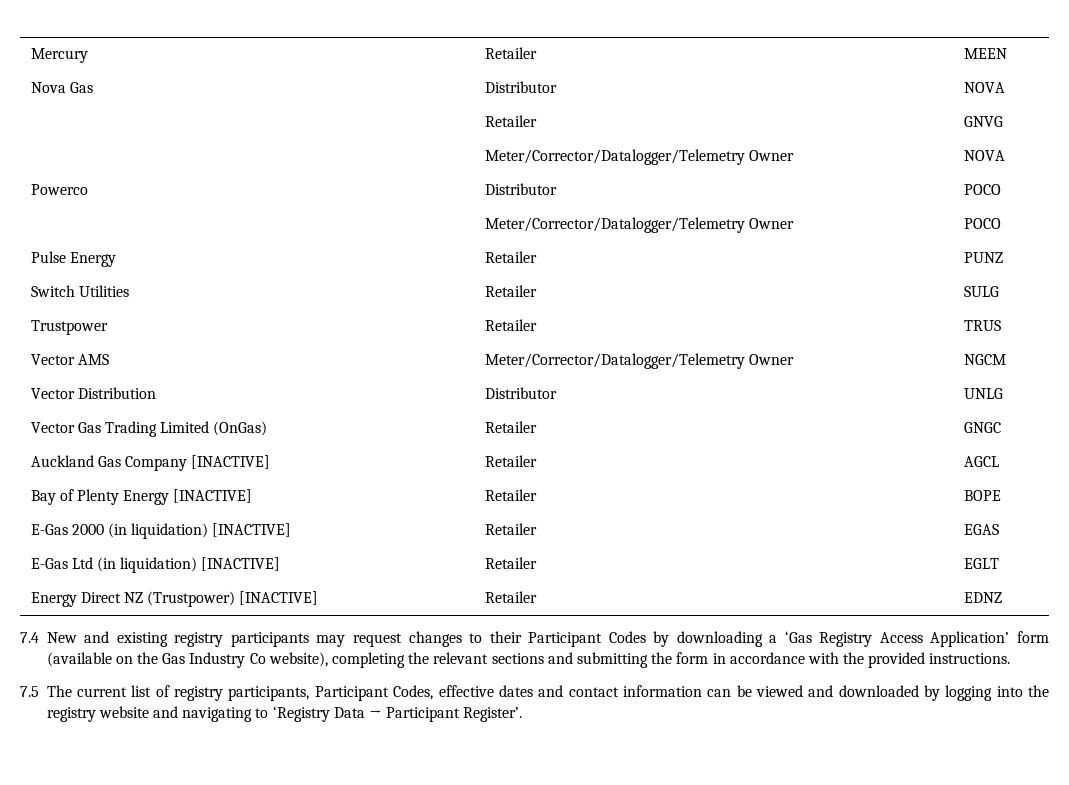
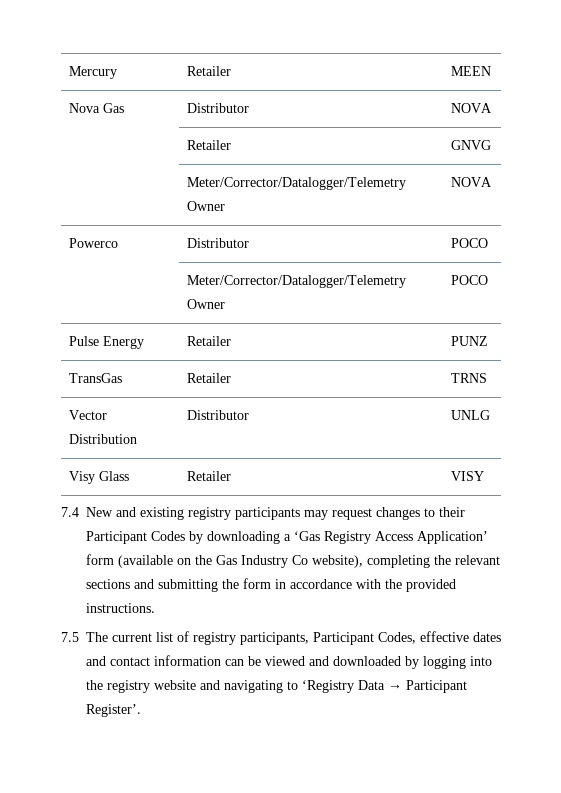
- Switch Utilities | Retailer | SULG
- Trustpower | Retailer | TRUS
- Vector AMS | Meter/Corrector/Datalogger/Telemetry Owner | NGCM
+ TransGas | Retailer | TRNS
  Vector Distribution | Distributor | UNLG
- Vector Gas Trading Limited (OnGas) | Retailer | GNGC
- Auckland Gas Company [INACTIVE] | Retailer | AGCL
- Bay of Plenty Energy [INACTIVE] | Retailer | BOPE
- E-Gas 2000 (in liquidation) [INACTIVE] | Retailer | EGAS
- E-Gas Ltd (in liquidation) [INACTIVE] | Retailer | EGLT
- Energy Direct NZ (Trustpower) [INACTIVE] | Retailer | EDNZ
+ Visy Glass | Retailer | VISY

